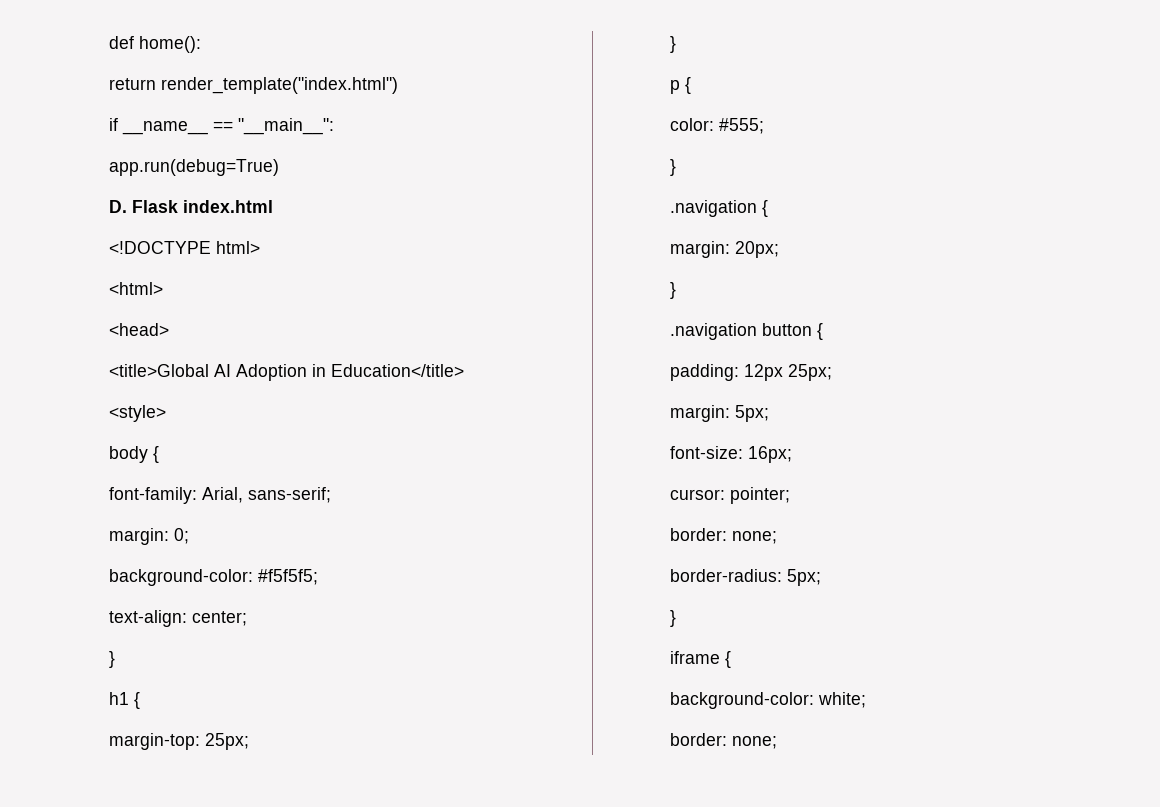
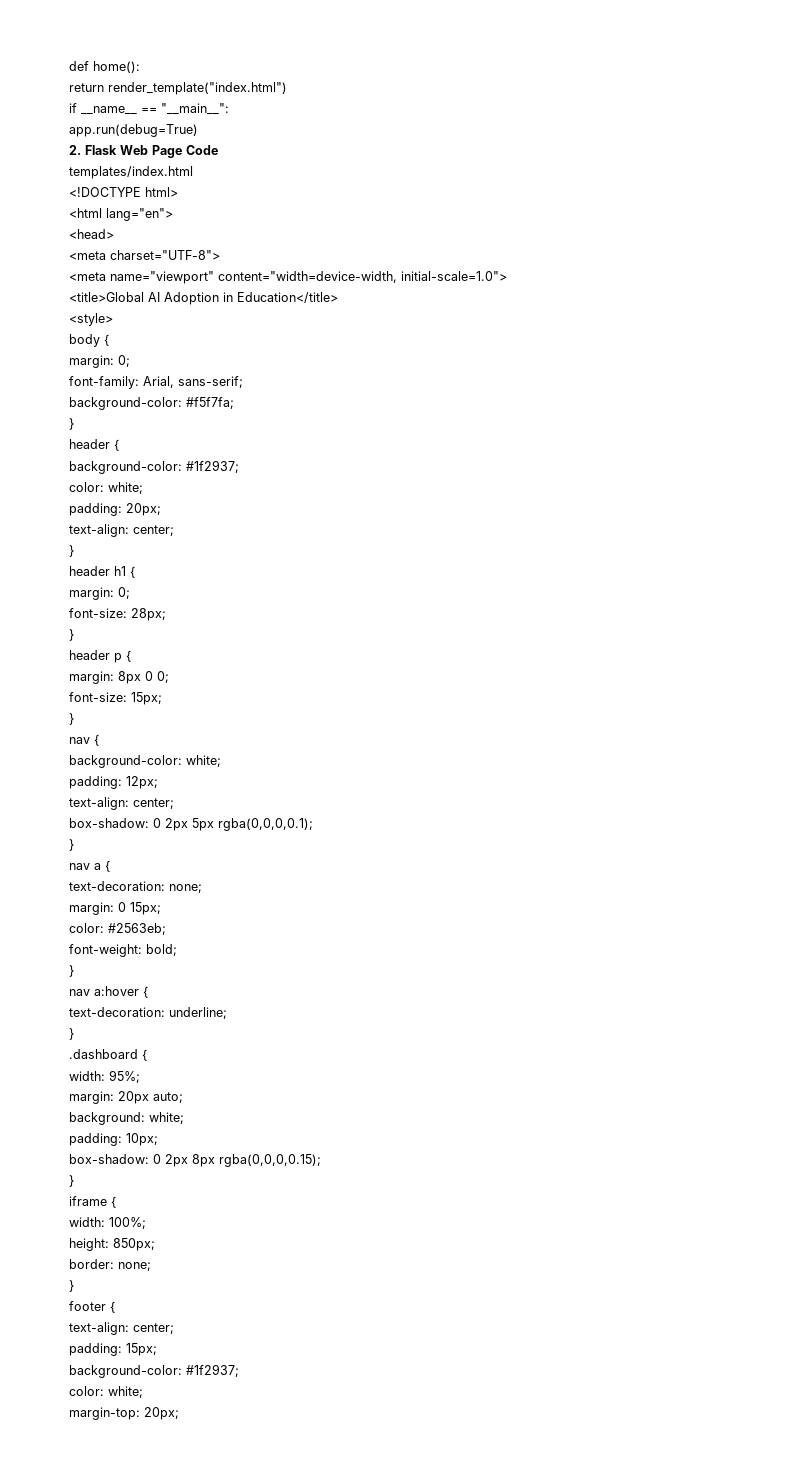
- D. Flask index.html
+ 2. Flask Web Page Code
+ templates/index.html
- <html>
+ <html lang="en">
+ <meta charset="UTF-8">
+ <meta name="viewport" content="width=device-width, initial-scale=1.0">
  body {
+ margin: 0;
- margin: 0;
- background-color: #f5f5f5;
+ background-color: #f5f7fa;
+ }
+ header {
+ background-color: #1f2937;
+ color: white;
+ padding: 20px;
- h1 {
- margin-top: 25px;
+ header h1 {
+ margin: 0;
+ font-size: 28px;
  }
- p {
+ header p {
- color: #555;
+ margin: 8px 0 0;
+ font-size: 15px;
  }
- .navigation {
- margin: 20px;
+ nav {
+ background-color: white;
+ padding: 12px;
+ text-align: center;
+ box-shadow: 0 2px 5px rgba(0,0,0,0.1);
  }
- .navigation button {
- padding: 12px 25px;
- margin: 5px;
- font-size: 16px;
- cursor: pointer;
- border: none;
- border-radius: 5px;
+ nav a {
+ text-decoration: none;
+ margin: 0 15px;
+ color: #2563eb;
+ font-weight: bold;
+ }
+ nav a:hover {
+ text-decoration: underline;
+ }
+ .dashboard {
+ width: 95%;
+ margin: 20px auto;
+ background: white;
+ padding: 10px;
+ box-shadow: 0 2px 8px rgba(0,0,0,0.15);
  }
  iframe {
- background-color: white;
+ width: 100%;
+ height: 850px;
  border: none;
+ }
+ footer {
+ text-align: center;
+ padding: 15px;
+ background-color: #1f2937;
+ color: white;
+ margin-top: 20px;

